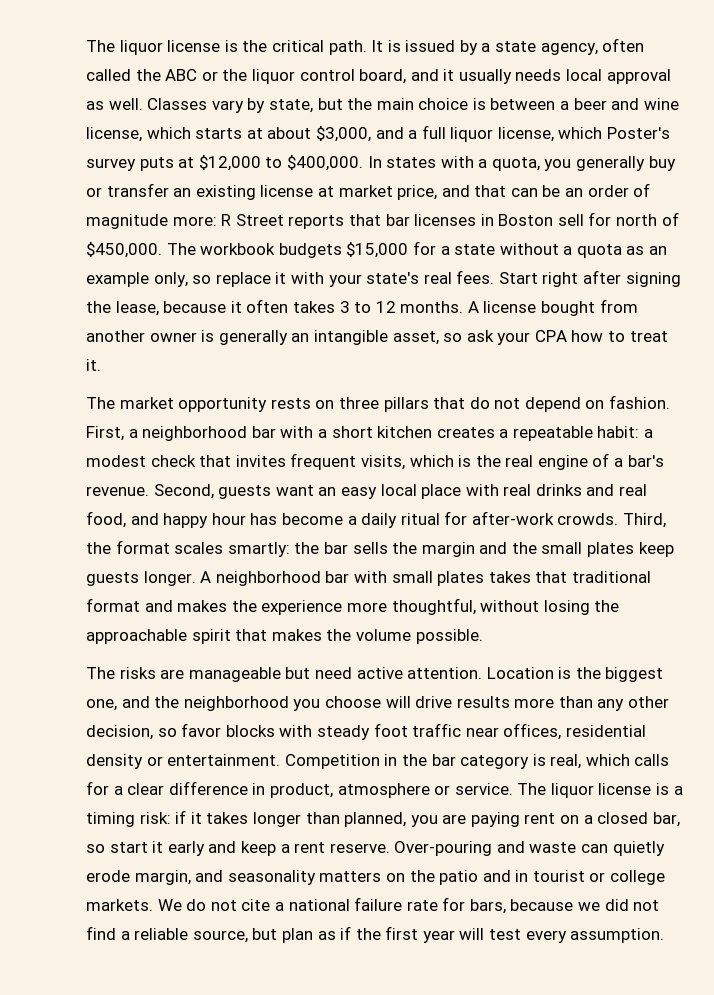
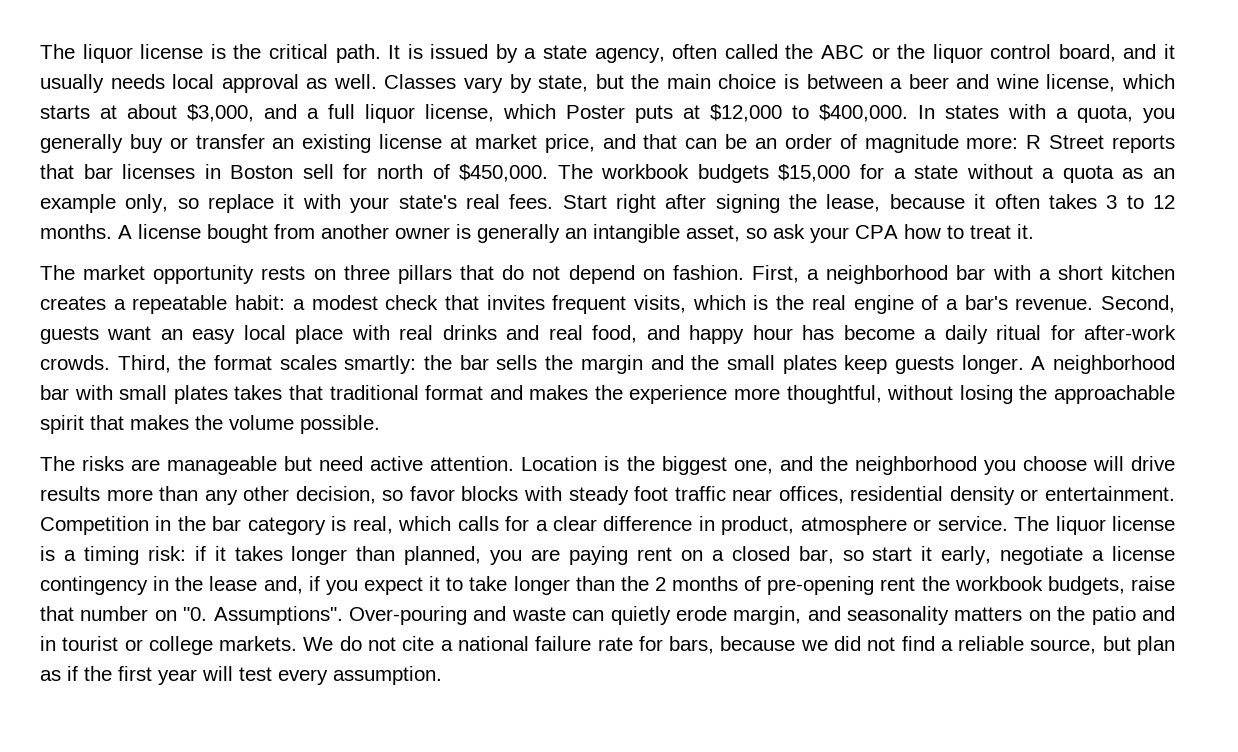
- Classes vary by state, but the main choice is between a beer and wine license, which starts at about $3,000, and a full liquor license, which Poster's survey puts at $12,000 to $400,000.
+ Classes vary by state, but the main choice is between a beer and wine license, which starts at about $3,000, and a full liquor license, which Poster puts at $12,000 to $400,000.
- The liquor license is a timing risk: if it takes longer than planned, you are paying rent on a closed bar, so start it early and keep a rent reserve.
+ The liquor license is a timing risk: if it takes longer than planned, you are paying rent on a closed bar, so start it early, negotiate a license contingency in the lease and, if you expect it to take longer than the 2 months of pre-opening rent the workbook budgets, raise that number on "0. Assumptions".

